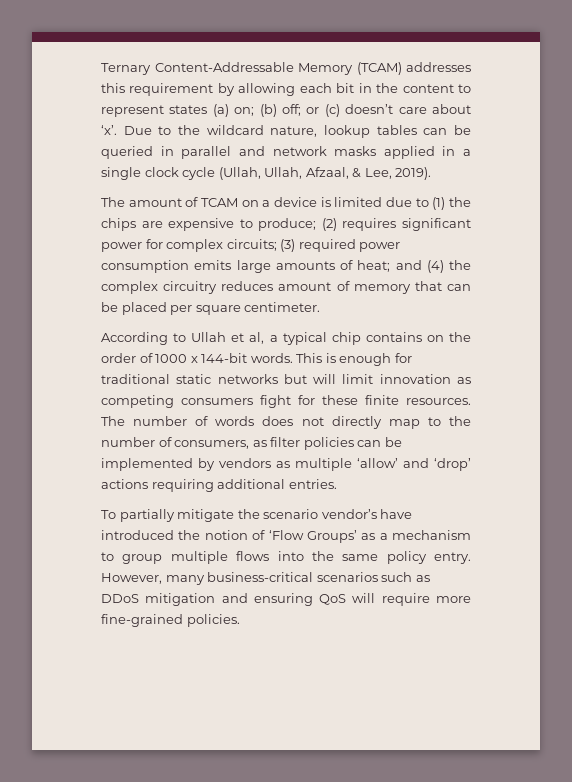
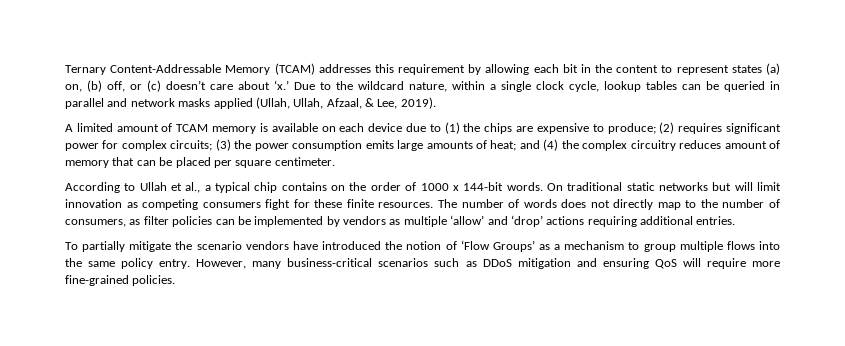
- Ternary Content-Addressable Memory (TCAM) addresses this requirement by allowing each bit in the content to represent states (a) on; (b) off; or (c) doesn’t care about ‘x’.
+ Ternary Content-Addressable Memory (TCAM) addresses this requirement by allowing each bit in the content to represent states (a) on, (b) off, or (c) doesn’t care about ‘x.’
- Due to the wildcard nature, lookup tables can be queried in parallel and network masks applied in a single clock cycle (Ullah, Ullah, Afzaal, & Lee, 2019).
+ Due to the wildcard nature, within a single clock cycle, lookup tables can be queried in parallel and network masks applied (Ullah, Ullah, Afzaal, & Lee, 2019).
- The amount of TCAM on a device is limited due to (1) the chips are expensive to produce; (2) requires significant power for complex circuits; (3) required power consumption emits large amounts of heat; and (4) the complex circuitry reduces amount of memory that can be placed per square centimeter.
+ A limited amount of TCAM memory is available on each device due to (1) the chips are expensive to produce; (2) requires significant power for complex circuits; (3) the power consumption emits large amounts of heat; and (4) the complex circuitry reduces amount of memory that can be placed per square centimeter.
- According to Ullah et al, a typical chip contains on the order of 1000 x 144-bit words.
+ According to Ullah et al., a typical chip contains on the order of 1000 x 144-bit words.
- This is enough for traditional static networks but will limit innovation as competing consumers fight for these finite resources.
+ On traditional static networks but will limit innovation as competing consumers fight for these finite resources.
- To partially mitigate the scenario vendor’s have introduced the notion of ‘Flow Groups’ as a mechanism to group multiple flows into the same policy entry.
+ To partially mitigate the scenario vendors have introduced the notion of ‘Flow Groups’ as a mechanism to group multiple flows into the same policy entry.

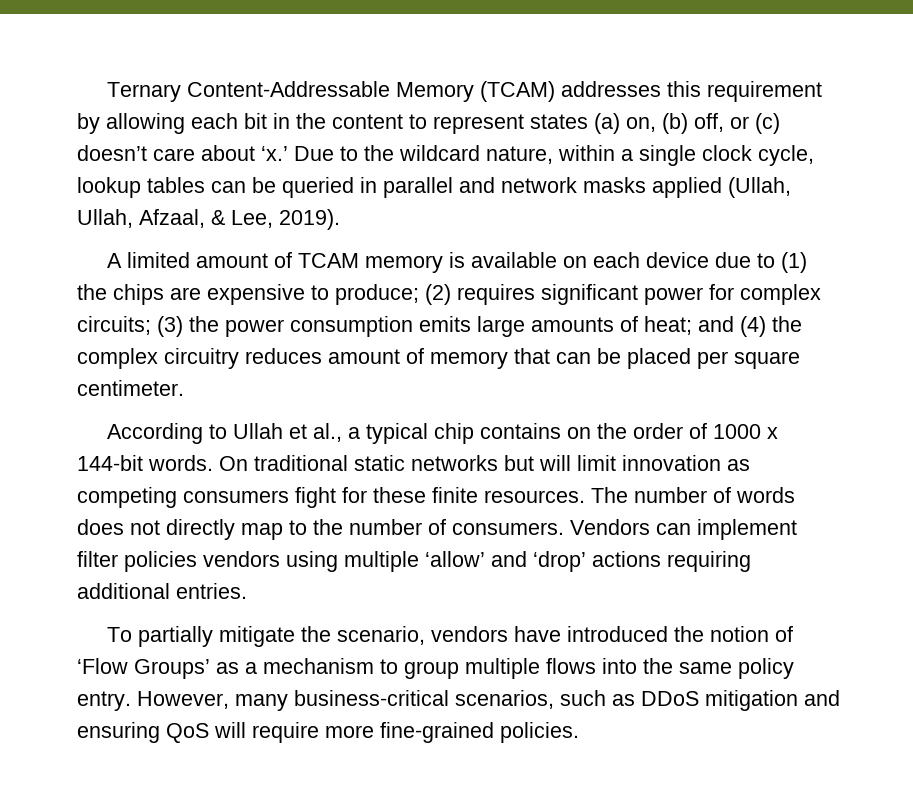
- The number of words does not directly map to the number of consumers, as filter policies can be implemented by vendors as multiple ‘allow’ and ‘drop’ actions requiring additional entries.
+ The number of words does not directly map to the number of consumers. Vendors can implement filter policies vendors using multiple ‘allow’ and ‘drop’ actions requiring additional entries.
- To partially mitigate the scenario vendors have introduced the notion of ‘Flow Groups’ as a mechanism to group multiple flows into the same policy entry.
+ To partially mitigate the scenario, vendors have introduced the notion of ‘Flow Groups’ as a mechanism to group multiple flows into the same policy entry.
- However, many business-critical scenarios such as DDoS mitigation and ensuring QoS will require more fine-grained policies.
+ However, many business-critical scenarios, such as DDoS mitigation and ensuring QoS will require more fine-grained policies.

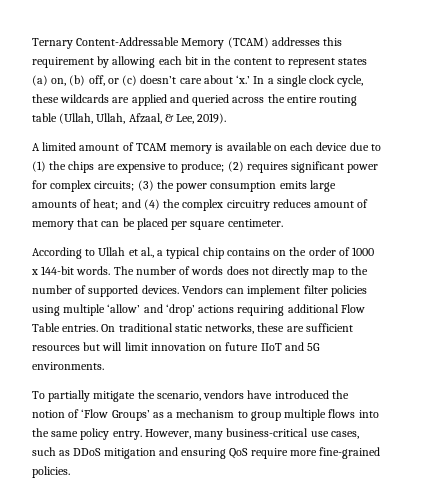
- Due to the wildcard nature, within a single clock cycle, lookup tables can be queried in parallel and network masks applied (Ullah, Ullah, Afzaal, & Lee, 2019).
+ In a single clock cycle, these wildcards are applied and queried across the entire routing table (Ullah, Ullah, Afzaal, & Lee, 2019).
- On traditional static networks but will limit innovation as competing consumers fight for these finite resources.
- The number of words does not directly map to the number of consumers.
+ The number of words does not directly map to the number of supported devices.
- Vendors can implement filter policies vendors using multiple ‘allow’ and ‘drop’ actions requiring additional entries.
+ Vendors can implement filter policies using multiple ‘allow’ and ‘drop’ actions requiring additional Flow Table entries. On traditional static networks, these are sufficient resources but will limit innovation on future IIoT and 5G environments.
- However, many business-critical scenarios, such as DDoS mitigation and ensuring QoS will require more fine-grained policies.
+ However, many business-critical use cases, such as DDoS mitigation and ensuring QoS require more fine-grained policies.

